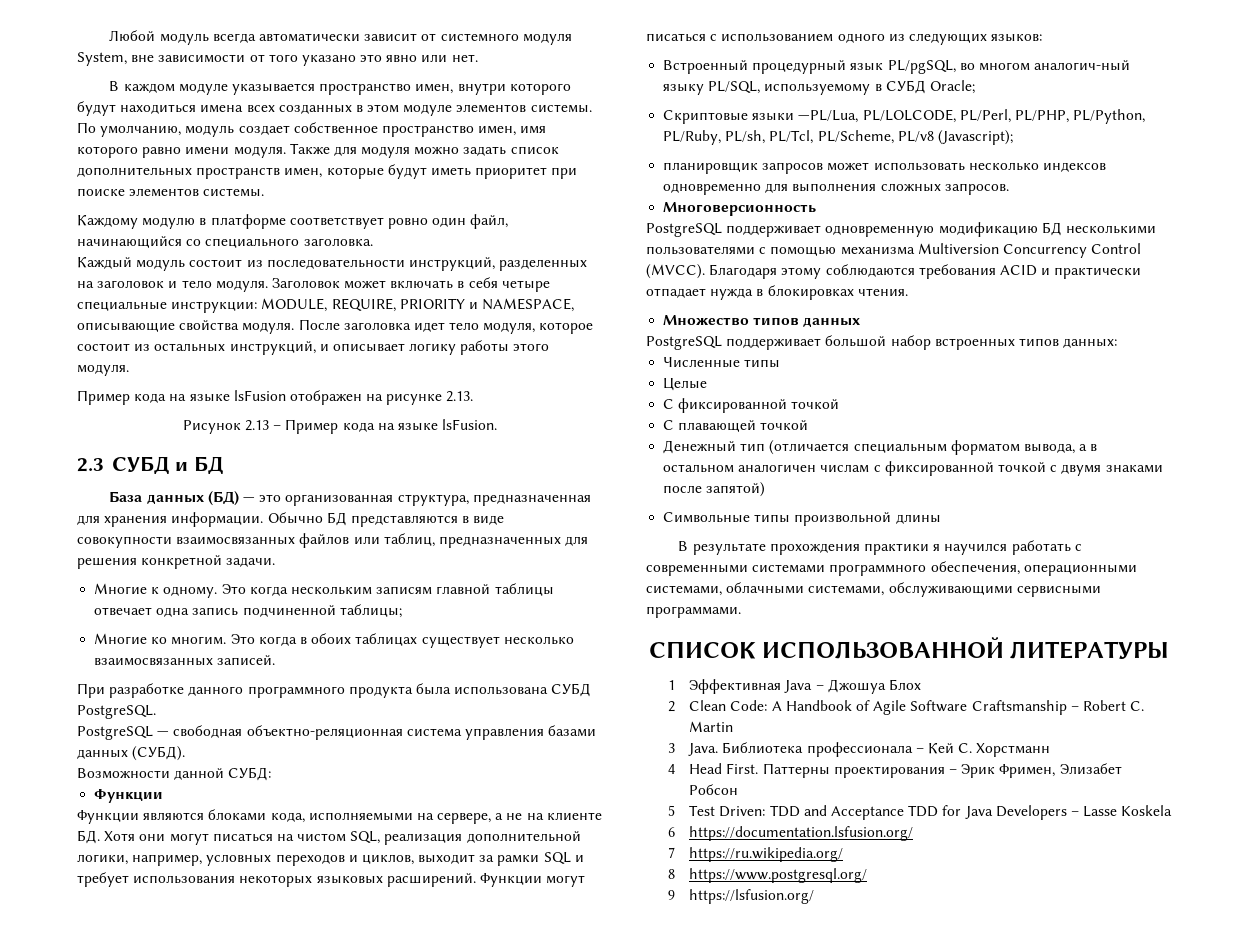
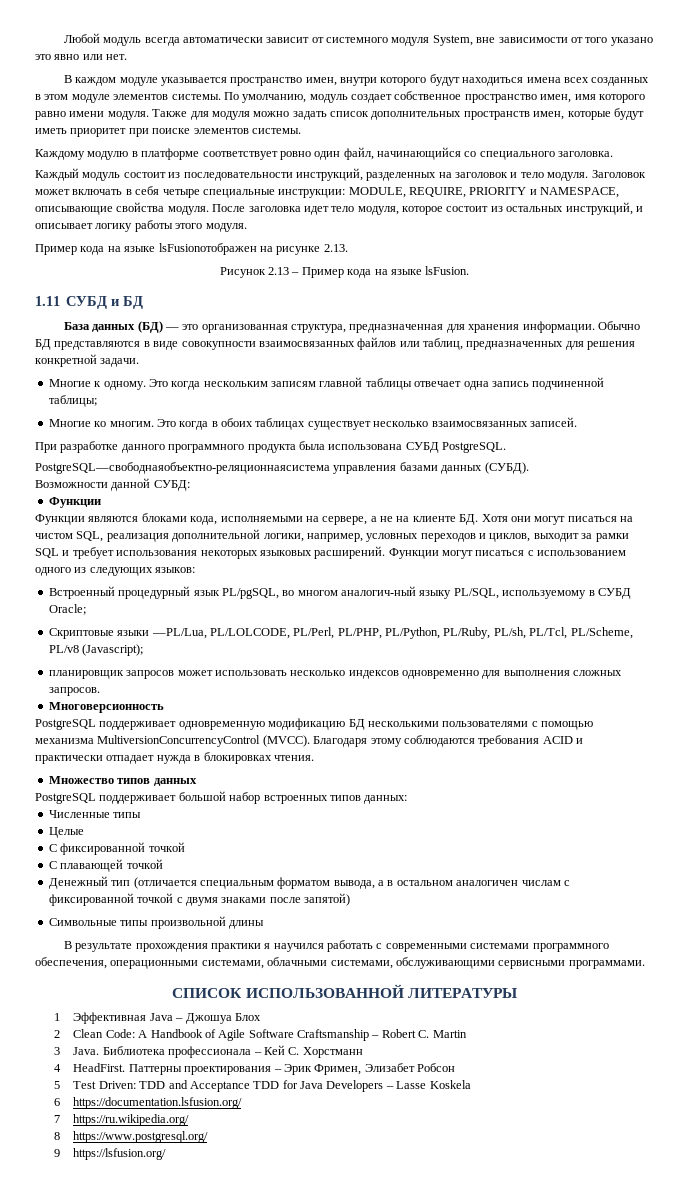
- Пример кода на языке lsFusion отображен на рисунке 2.13.
+ Пример кода на языке lsFusionотображен на рисунке 2.13.
- 2.3 СУБД и БД
+ 1.11 СУБД и БД
- PostgreSQL — свободная объектно-реляционная система управления базами данных (СУБД).
+ PostgreSQL—свободнаяобъектно-реляционнаясистема управления базами данных (СУБД).
- PostgreSQL поддерживает одновременную модификацию БД несколькими пользователями с помощью механизма Multiversion Concurrency Control (MVCC).
+ PostgreSQL поддерживает одновременную модификацию БД несколькими пользователями с помощью механизма MultiversionConcurrencyControl (MVCC).
- 4 Head First.
+ 4 HeadFirst.

